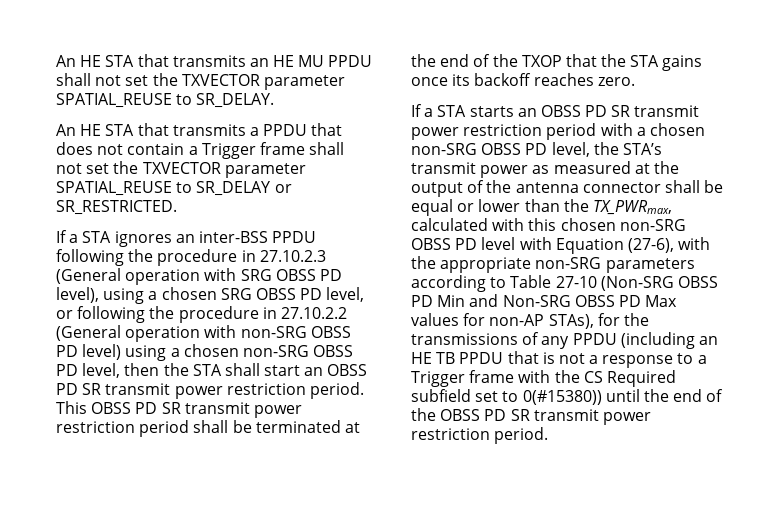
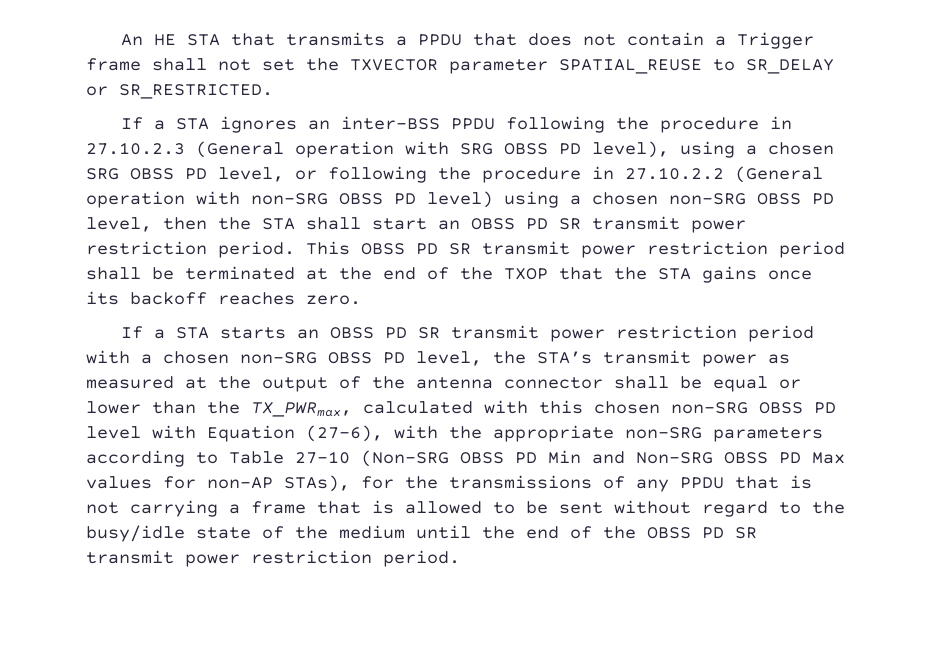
- An HE STA that transmits an HE MU PPDU shall not set the TXVECTOR parameter SPATIAL_REUSE to SR_DELAY.
- If a STA starts an OBSS PD SR transmit power restriction period with a chosen non-SRG OBSS PD level, the STA’s transmit power as measured at the output of the antenna connector shall be equal or lower than the TX_PWRmax, calculated with this chosen non-SRG OBSS PD level with Equation (27-6), with the appropriate non-SRG parameters according to Table 27-10 (Non-SRG OBSS PD Min and Non-SRG OBSS PD Max values for non-AP STAs), for the transmissions of any PPDU (including an HE TB PPDU that is not a response to a Trigger frame with the CS Required subfield set to 0(#15380)) until the end of the OBSS PD SR transmit power restriction period.
+ If a STA starts an OBSS PD SR transmit power restriction period with a chosen non-SRG OBSS PD level, the STA’s transmit power as measured at the output of the antenna connector shall be equal or lower than the TX_PWRmax, calculated with this chosen non-SRG OBSS PD level with Equation (27-6), with the appropriate non-SRG parameters according to Table 27-10 (Non-SRG OBSS PD Min and Non-SRG OBSS PD Max values for non-AP STAs), for the transmissions of any PPDU that is not carrying a frame that is allowed to be sent without regard to the busy/idle state of the medium until the end of the OBSS PD SR transmit power restriction period.

